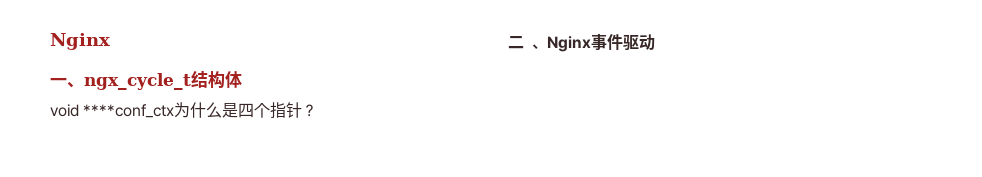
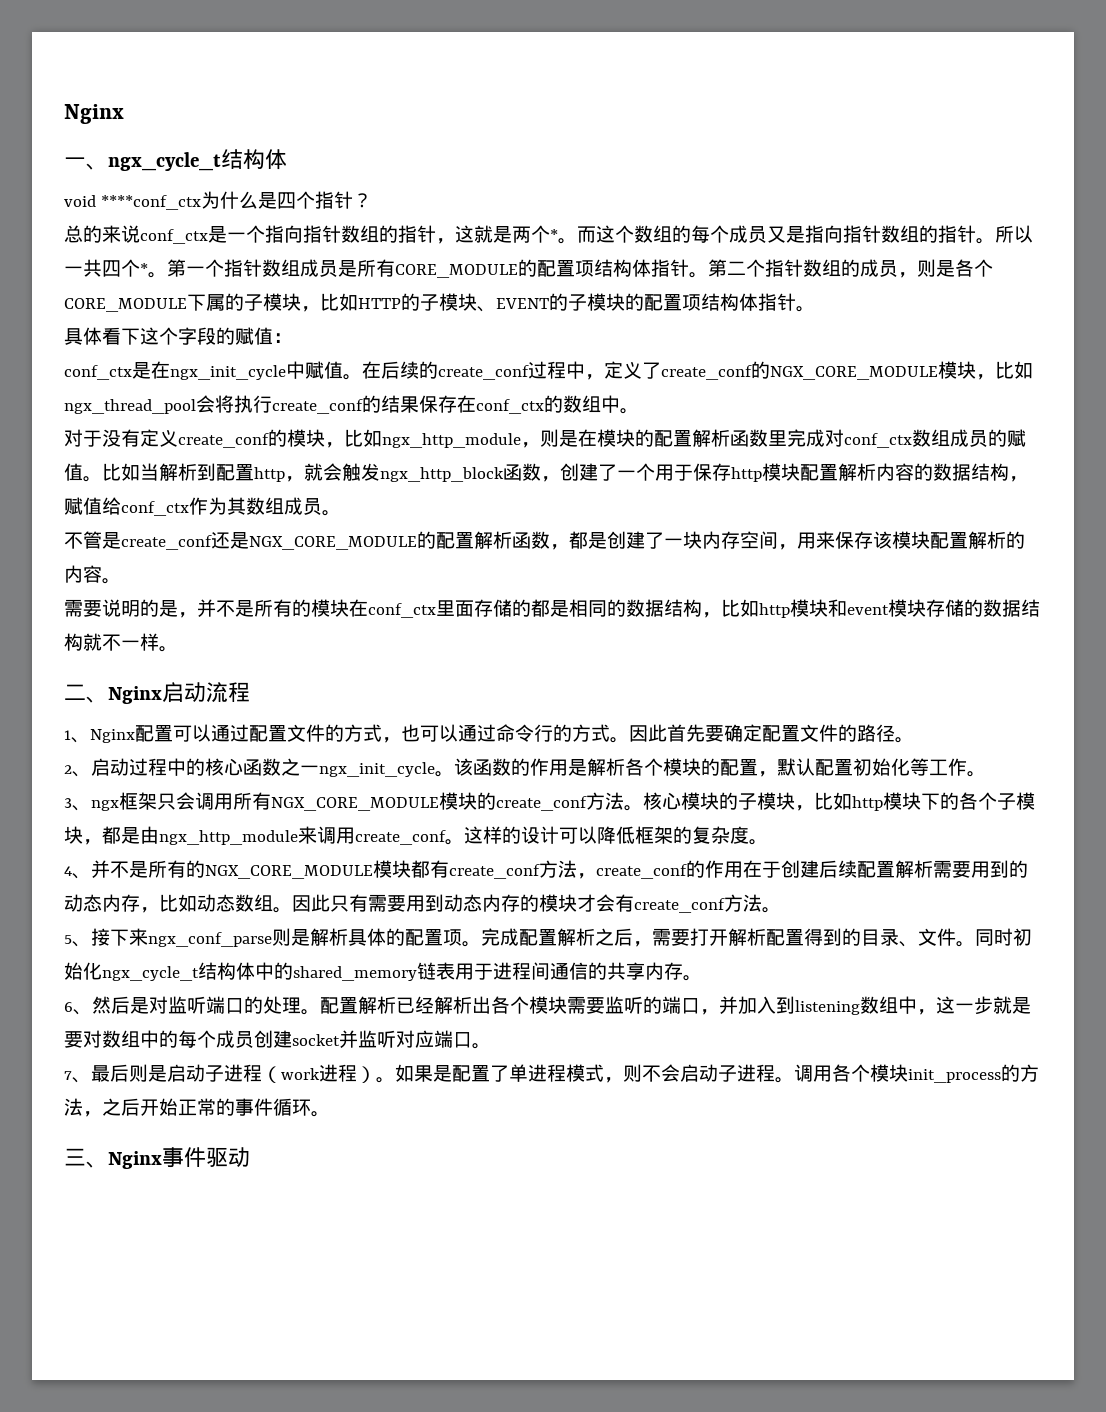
- 二、Nginx事件驱动
+ 总的来说conf_ctx是一个指向指针数组的指针，这就是两个*。而这个数组的每个成员又是指向指针数组的指针。所以一共四个*。第一个指针数组成员是所有CORE_MODULE的配置项结构体指针。第二个指针数组的成员，则是各个CORE_MODULE下属的子模块，比如HTTP的子模块、EVENT的子模块的配置项结构体指针。
+ 具体看下这个字段的赋值：
+ conf_ctx是在ngx_init_cycle中赋值。在后续的create_conf过程中，定义了create_conf的NGX_CORE_MODULE模块，比如ngx_thread_pool会将执行create_conf的结果保存在conf_ctx的数组中。
+ 对于没有定义create_conf的模块，比如ngx_http_module，则是在模块的配置解析函数里完成对conf_ctx数组成员的赋值。比如当解析到配置http，就会触发ngx_http_block函数，创建了一个用于保存http模块配置解析内容的数据结构，赋值给conf_ctx作为其数组成员。
+ 不管是create_conf还是NGX_CORE_MODULE的配置解析函数，都是创建了一块内存空间，用来保存该模块配置解析的内容。
+ 需要说明的是，并不是所有的模块在conf_ctx里面存储的都是相同的数据结构，比如http模块和event模块存储的数据结构就不一样。
+ 二、Nginx启动流程
+ 1、Nginx配置可以通过配置文件的方式，也可以通过命令行的方式。因此首先要确定配置文件的路径。
+ 2、启动过程中的核心函数之一ngx_init_cycle。该函数的作用是解析各个模块的配置，默认配置初始化等工作。
+ 3、ngx框架只会调用所有NGX_CORE_MODULE模块的create_conf方法。核心模块的子模块，比如http模块下的各个子模块，都是由ngx_http_module来调用create_conf。这样的设计可以降低框架的复杂度。
+ 4、并不是所有的NGX_CORE_MODULE模块都有create_conf方法，create_conf的作用在于创建后续配置解析需要用到的动态内存，比如动态数组。因此只有需要用到动态内存的模块才会有create_conf方法。
+ 5、接下来ngx_conf_parse则是解析具体的配置项。完成配置解析之后，需要打开解析配置得到的目录、文件。同时初始化ngx_cycle_t结构体中的shared_memory链表用于进程间通信的共享内存。
+ 6、然后是对监听端口的处理。配置解析已经解析出各个模块需要监听的端口，并加入到listening数组中，这一步就是要对数组中的每个成员创建socket并监听对应端口。
+ 7、最后则是启动子进程（work进程）。如果是配置了单进程模式，则不会启动子进程。调用各个模块init_process的方法，之后开始正常的事件循环。
+ 三、Nginx事件驱动

